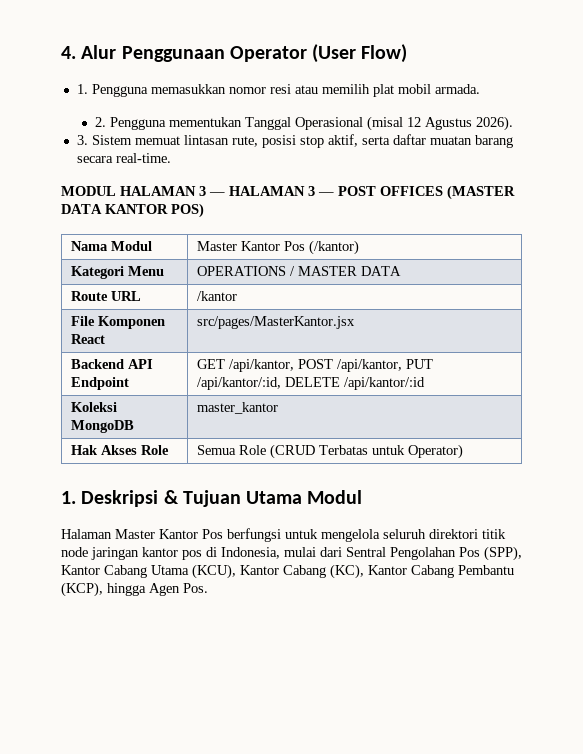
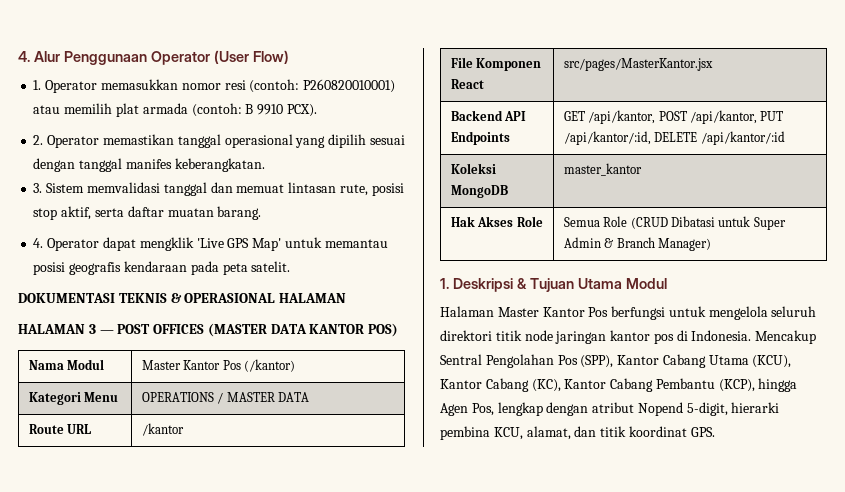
- 1. Pengguna memasukkan nomor resi atau memilih plat mobil armada.
- 2. Pengguna mementukan Tanggal Operasional (misal 12 Agustus 2026).
+ 1. Operator memasukkan nomor resi (contoh: P260820010001) atau memilih plat armada (contoh: B 9910 PCX).
+ 2. Operator memastikan tanggal operasional yang dipilih sesuai dengan tanggal manifes keberangkatan.
- 3. Sistem memuat lintasan rute, posisi stop aktif, serta daftar muatan barang secara real-time.
- MODUL HALAMAN 3 — HALAMAN 3 — POST OFFICES (MASTER DATA KANTOR POS)
+ 3. Sistem memvalidasi tanggal dan memuat lintasan rute, posisi stop aktif, serta daftar muatan barang.
+ 4. Operator dapat mengklik 'Live GPS Map' untuk memantau posisi geografis kendaraan pada peta satelit.
+ DOKUMENTASI TEKNIS & OPERASIONAL HALAMAN
+ HALAMAN 3 — POST OFFICES (MASTER DATA KANTOR POS)
- Backend API Endpoint | GET /api/kantor, POST /api/kantor, PUT /api/kantor/:id, DELETE /api/kantor/:id
+ Backend API Endpoints | GET /api/kantor, POST /api/kantor, PUT /api/kantor/:id, DELETE /api/kantor/:id
- Hak Akses Role | Semua Role (CRUD Terbatas untuk Operator)
+ Hak Akses Role | Semua Role (CRUD Dibatasi untuk Super Admin & Branch Manager)
- Halaman Master Kantor Pos berfungsi untuk mengelola seluruh direktori titik node jaringan kantor pos di Indonesia, mulai dari Sentral Pengolahan Pos (SPP), Kantor Cabang Utama (KCU), Kantor Cabang (KC), Kantor Cabang Pembantu (KCP), hingga Agen Pos.
+ Halaman Master Kantor Pos berfungsi untuk mengelola seluruh direktori titik node jaringan kantor pos di Indonesia. Mencakup Sentral Pengolahan Pos (SPP), Kantor Cabang Utama (KCU), Kantor Cabang (KC), Kantor Cabang Pembantu (KCP), hingga Agen Pos, lengkap dengan atribut Nopend 5-digit, hierarki pembina KCU, alamat, dan titik koordinat GPS.

